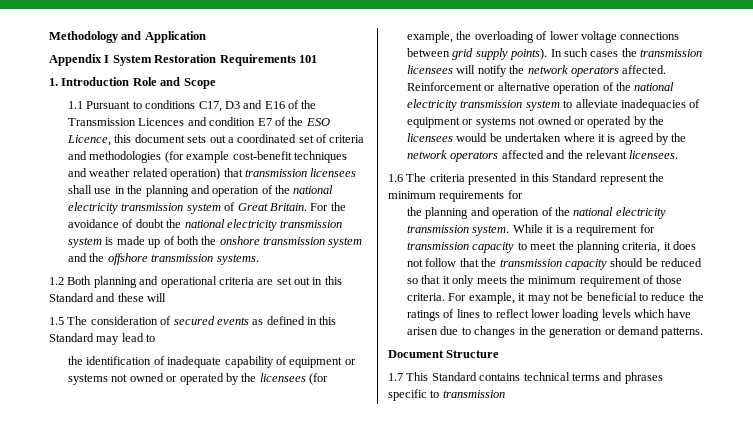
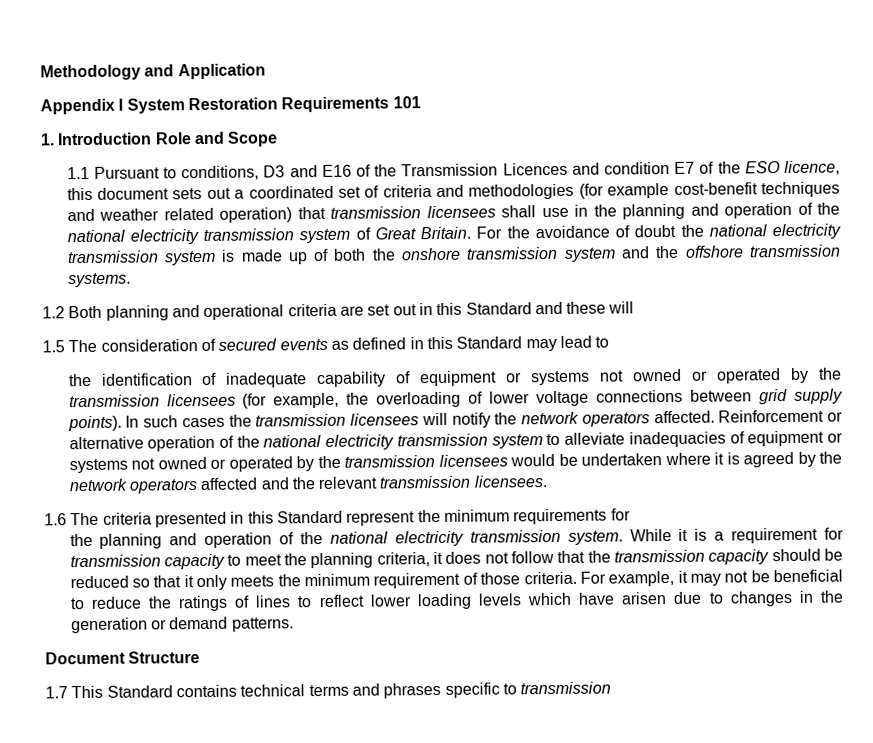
- 1.1 Pursuant to conditions C17, D3 and E16 of the Transmission Licences and condition E7 of the ESO Licence, this document sets out a coordinated set of criteria and methodologies (for example cost-benefit techniques and weather related operation) that transmission licensees shall use in the planning and operation of the national electricity transmission system of Great Britain.
+ 1.1 Pursuant to conditions, D3 and E16 of the Transmission Licences and condition E7 of the ESO licence, this document sets out a coordinated set of criteria and methodologies (for example cost-benefit techniques and weather related operation) that transmission licensees shall use in the planning and operation of the national electricity transmission system of Great Britain.
- the identification of inadequate capability of equipment or systems not owned or operated by the licensees (for example, the overloading of lower voltage connections between grid supply points).
+ the identification of inadequate capability of equipment or systems not owned or operated by the transmission licensees (for example, the overloading of lower voltage connections between grid supply points).
- Reinforcement or alternative operation of the national electricity transmission system to alleviate inadequacies of equipment or systems not owned or operated by the licensees would be undertaken where it is agreed by the network operators affected and the relevant licensees.
+ Reinforcement or alternative operation of the national electricity transmission system to alleviate inadequacies of equipment or systems not owned or operated by the transmission licensees would be undertaken where it is agreed by the network operators affected and the relevant transmission licensees.

